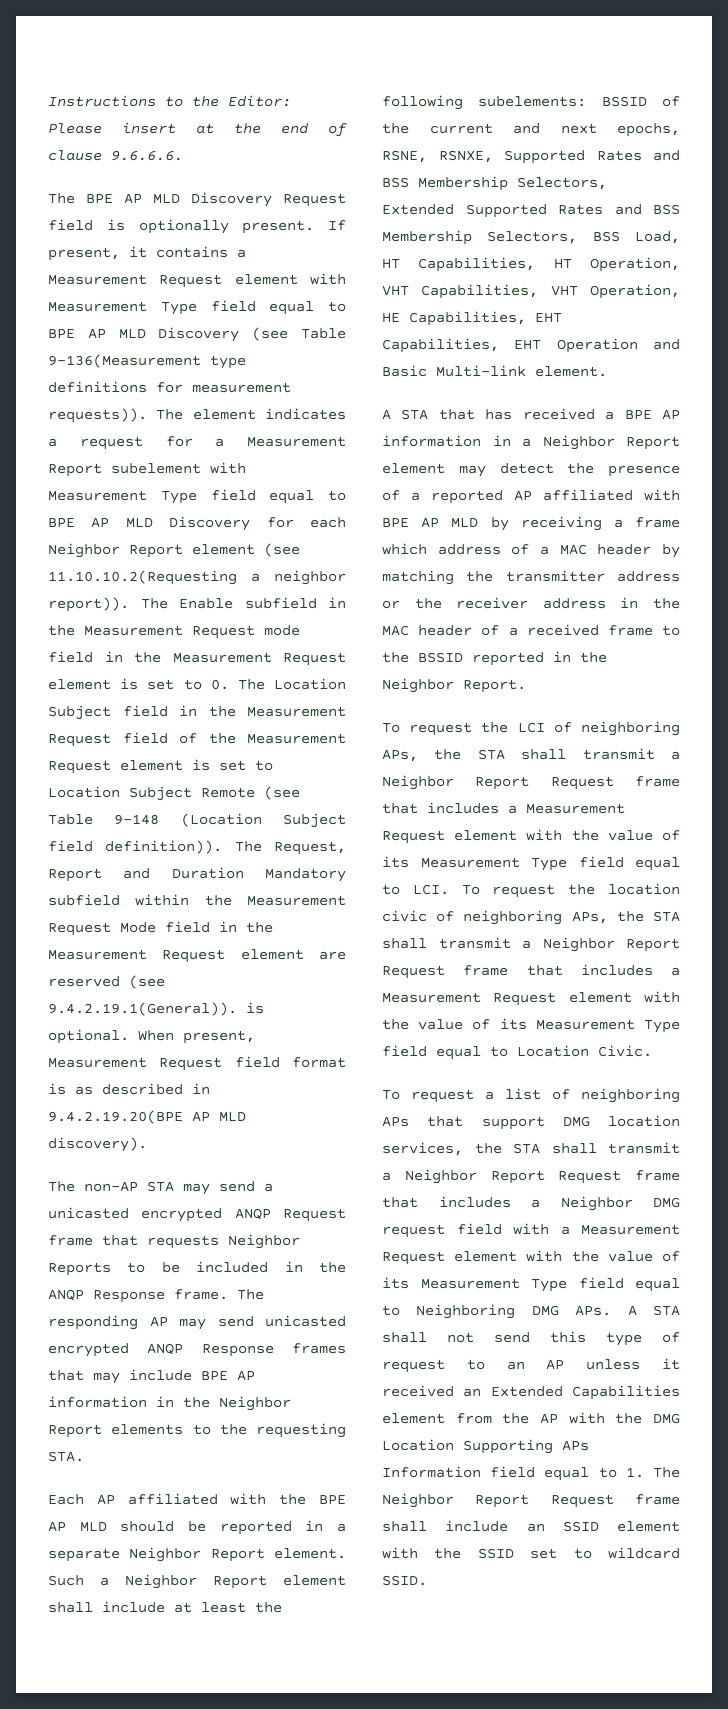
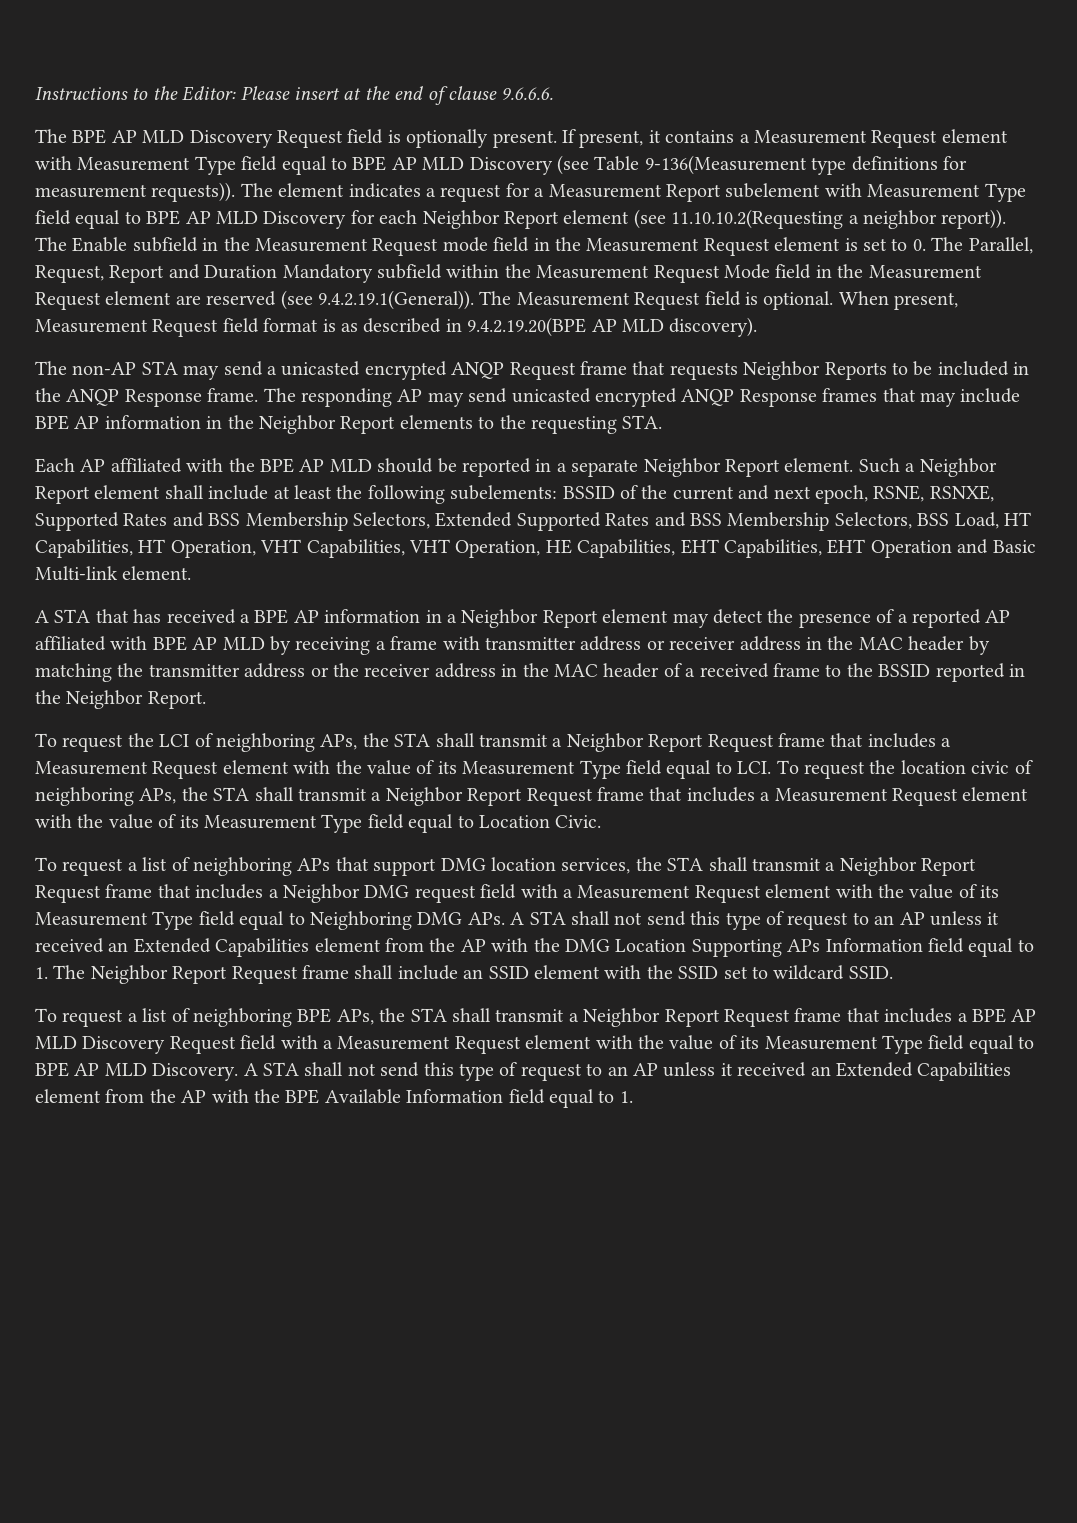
- The Enable subfield in the Measurement Request mode field in the Measurement Request element is set to 0. The Location Subject field in the Measurement Request field of the Measurement Request element is set to Location Subject Remote (see Table 9-148 (Location Subject field definition)). The Request, Report and Duration Mandatory subfield within the Measurement Request Mode field in the Measurement Request element are reserved (see 9.4.2.19.1(General)). is optional.
+ The Enable subfield in the Measurement Request mode field in the Measurement Request element is set to 0. The Parallel, Request, Report and Duration Mandatory subfield within the Measurement Request Mode field in the Measurement Request element are reserved (see 9.4.2.19.1(General)). The Measurement Request field is optional.
- Such a Neighbor Report element shall include at least the following subelements: BSSID of the current and next epochs, RSNE, RSNXE, Supported Rates and BSS Membership Selectors, Extended Supported Rates and BSS Membership Selectors, BSS Load, HT Capabilities, HT Operation, VHT Capabilities, VHT Operation, HE Capabilities, EHT Capabilities, EHT Operation and Basic Multi-link element.
+ Such a Neighbor Report element shall include at least the following subelements: BSSID of the current and next epoch, RSNE, RSNXE, Supported Rates and BSS Membership Selectors, Extended Supported Rates and BSS Membership Selectors, BSS Load, HT Capabilities, HT Operation, VHT Capabilities, VHT Operation, HE Capabilities, EHT Capabilities, EHT Operation and Basic Multi-link element.
- A STA that has received a BPE AP information in a Neighbor Report element may detect the presence of a reported AP affiliated with BPE AP MLD by receiving a frame which address of a MAC header by matching the transmitter address or the receiver address in the MAC header of a received frame to the BSSID reported in the Neighbor Report.
+ A STA that has received a BPE AP information in a Neighbor Report element may detect the presence of a reported AP affiliated with BPE AP MLD by receiving a frame with transmitter address or receiver address in the MAC header by matching the transmitter address or the receiver address in the MAC header of a received frame to the BSSID reported in the Neighbor Report.
+ To request a list of neighboring BPE APs, the STA shall transmit a Neighbor Report Request frame that includes a BPE AP MLD Discovery Request field with a Measurement Request element with the value of its Measurement Type field equal to BPE AP MLD Discovery. A STA shall not send this type of request to an AP unless it received an Extended Capabilities element from the AP with the BPE Available Information field equal to 1.

